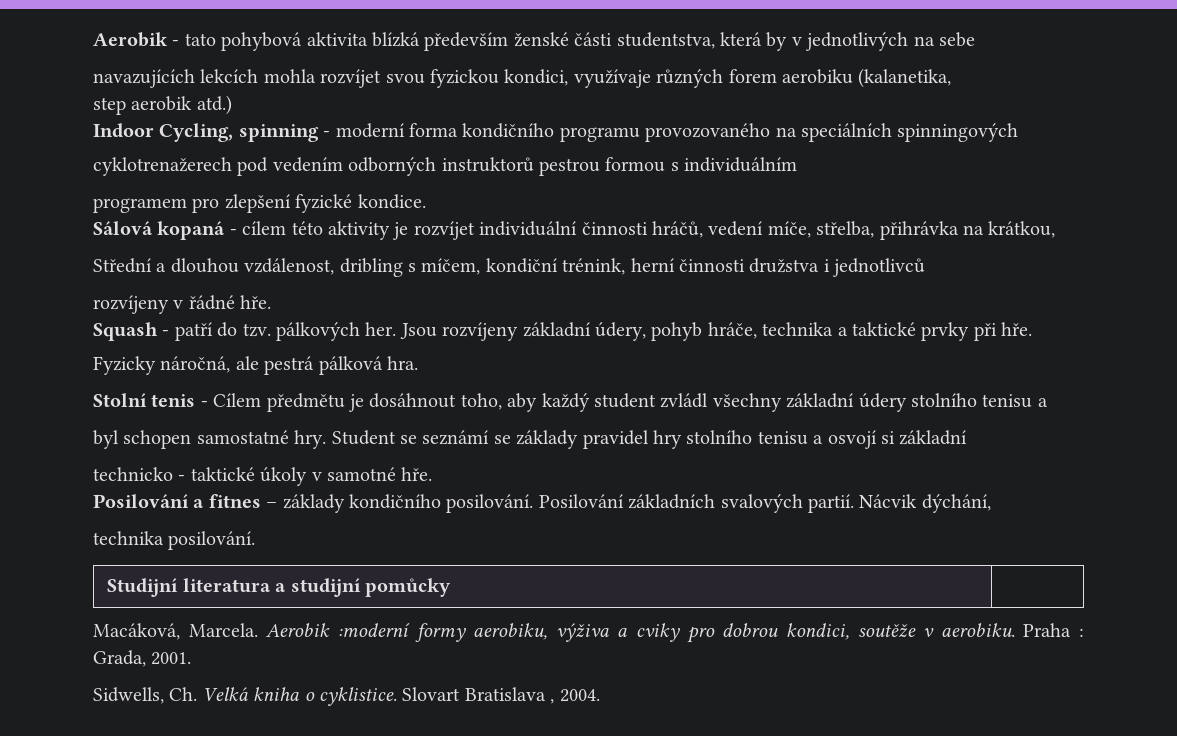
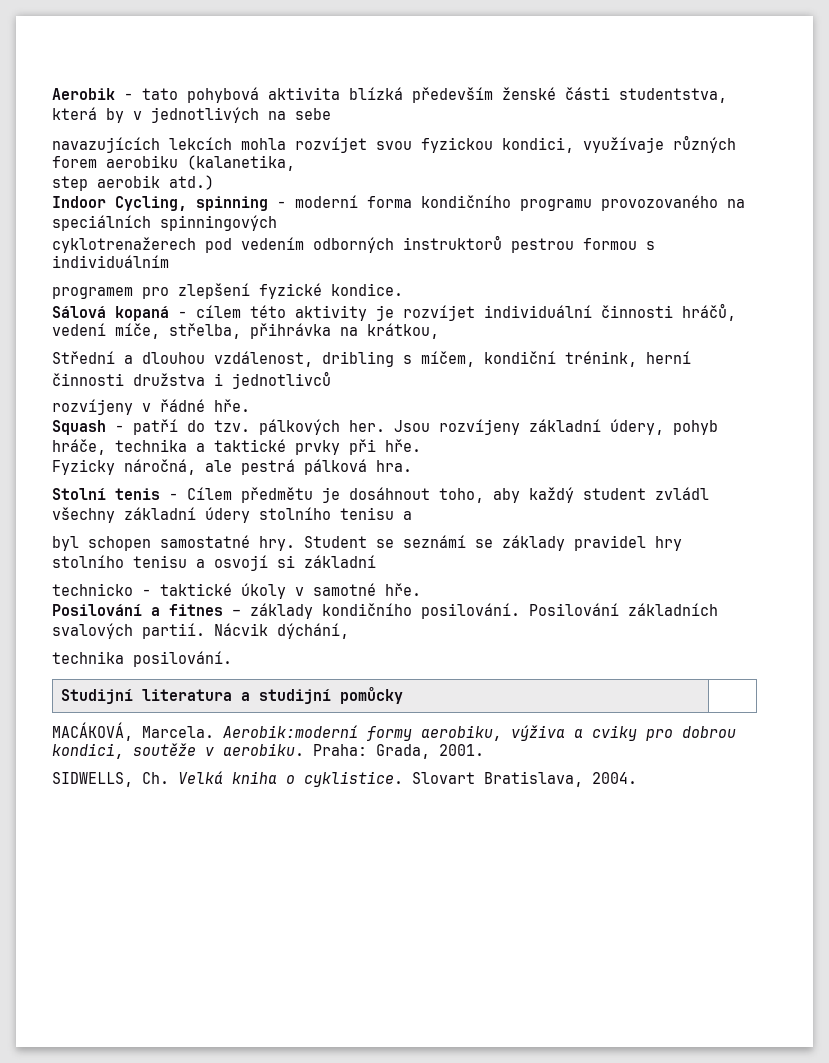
- Macáková, Marcela. Aerobik :moderní formy aerobiku, výživa a cviky pro dobrou kondici, soutěže v aerobiku.
+ MACÁKOVÁ, Marcela. Aerobik:moderní formy aerobiku, výživa a cviky pro dobrou kondici, soutěže v aerobiku.
- Praha : Grada, 2001.
+ Praha: Grada, 2001.
- Sidwells, Ch. Velká kniha o cyklistice.
+ SIDWELLS, Ch. Velká kniha o cyklistice.
- Slovart Bratislava , 2004.
+ Slovart Bratislava, 2004.

